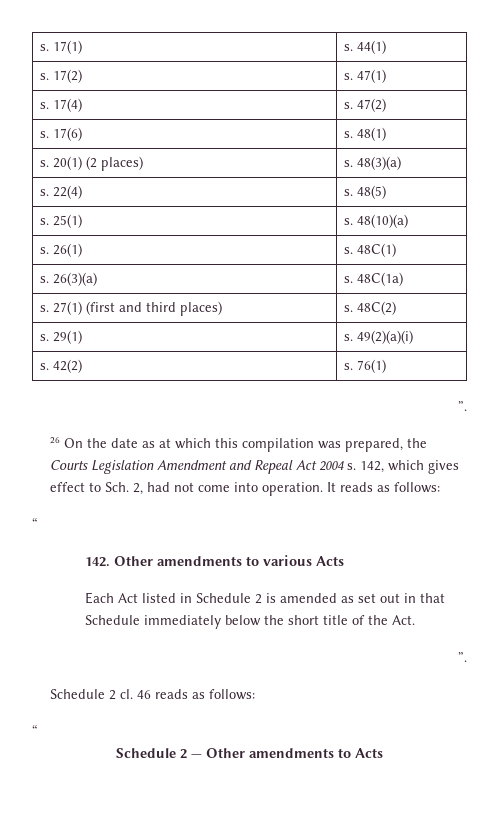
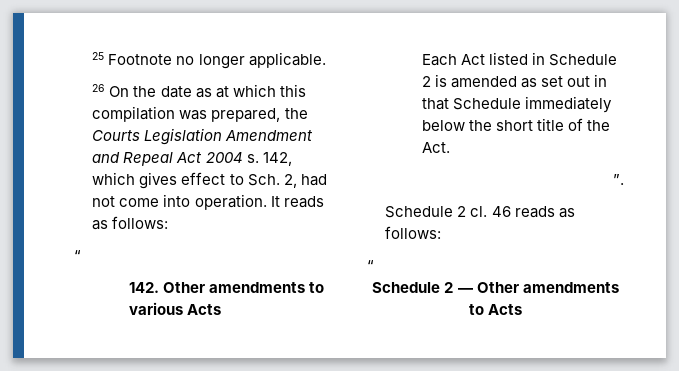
- s. 17(1) | s. 44(1)
- s. 17(2) | s. 47(1)
- s. 17(4) | s. 47(2)
- s. 17(6) | s. 48(1)
- s. 20(1) (2 places) | s. 48(3)(a)
- s. 22(4) | s. 48(5)
- s. 25(1) | s. 48(10)(a)
- s. 26(1) | s. 48C(1)
- s. 26(3)(a) | s. 48C(1a)
- s. 27(1) (first and third places) | s. 48C(2)
- s. 29(1) | s. 49(2)(a)(i)
- s. 42(2) | s. 76(1)
- ”.
+ 25 Footnote no longer applicable.

